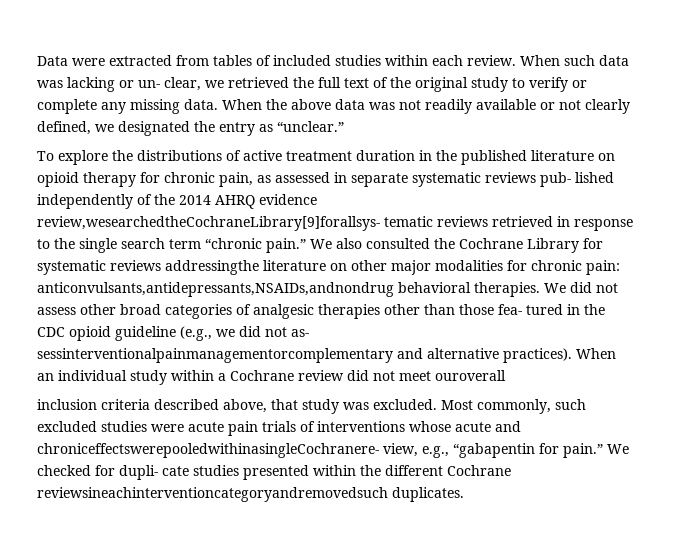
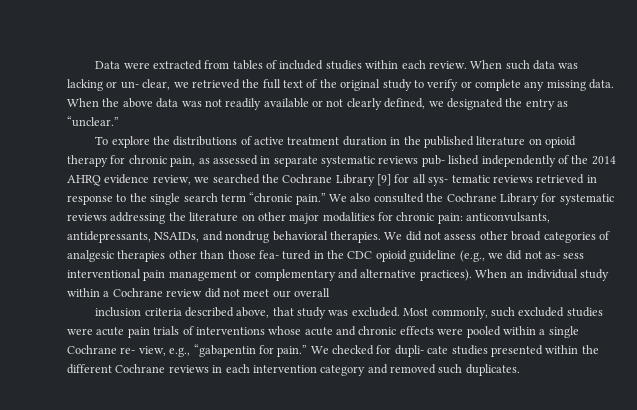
- To explore the distributions of active treatment duration in the published literature on opioid therapy for chronic pain, as assessed in separate systematic reviews pub- lished independently of the 2014 AHRQ evidence review,wesearchedtheCochraneLibrary[9]forallsys- tematic reviews retrieved in response to the single search term “chronic pain.”
+ To explore the distributions of active treatment duration in the published literature on opioid therapy for chronic pain, as assessed in separate systematic reviews pub- lished independently of the 2014 AHRQ evidence review, we searched the Cochrane Library [9] for all sys- tematic reviews retrieved in response to the single search term “chronic pain.”
- We also consulted the Cochrane Library for systematic reviews addressingthe literature on other major modalities for chronic pain: anticonvulsants,antidepressants,NSAIDs,andnondrug behavioral therapies.
+ We also consulted the Cochrane Library for systematic reviews addressing the literature on other major modalities for chronic pain: anticonvulsants, antidepressants, NSAIDs, and nondrug behavioral therapies.
- We did not assess other broad categories of analgesic therapies other than those fea- tured in the CDC opioid guideline (e.g., we did not as- sessinterventionalpainmanagementorcomplementary and alternative practices).
+ We did not assess other broad categories of analgesic therapies other than those fea- tured in the CDC opioid guideline (e.g., we did not as- sess interventional pain management or complementary and alternative practices).
- When an individual study within a Cochrane review did not meet ouroverall
+ When an individual study within a Cochrane review did not meet our overall
- Most commonly, such excluded studies were acute pain trials of interventions whose acute and chroniceffectswerepooledwithinasingleCochranere- view, e.g., “gabapentin for pain.”
+ Most commonly, such excluded studies were acute pain trials of interventions whose acute and chronic effects were pooled within a single Cochrane re- view, e.g., “gabapentin for pain.”
- We checked for dupli- cate studies presented within the different Cochrane reviewsineachinterventioncategoryandremovedsuch duplicates.
+ We checked for dupli- cate studies presented within the different Cochrane reviews in each intervention category and removed such duplicates.

